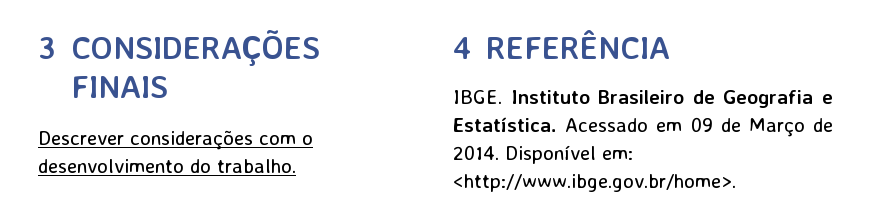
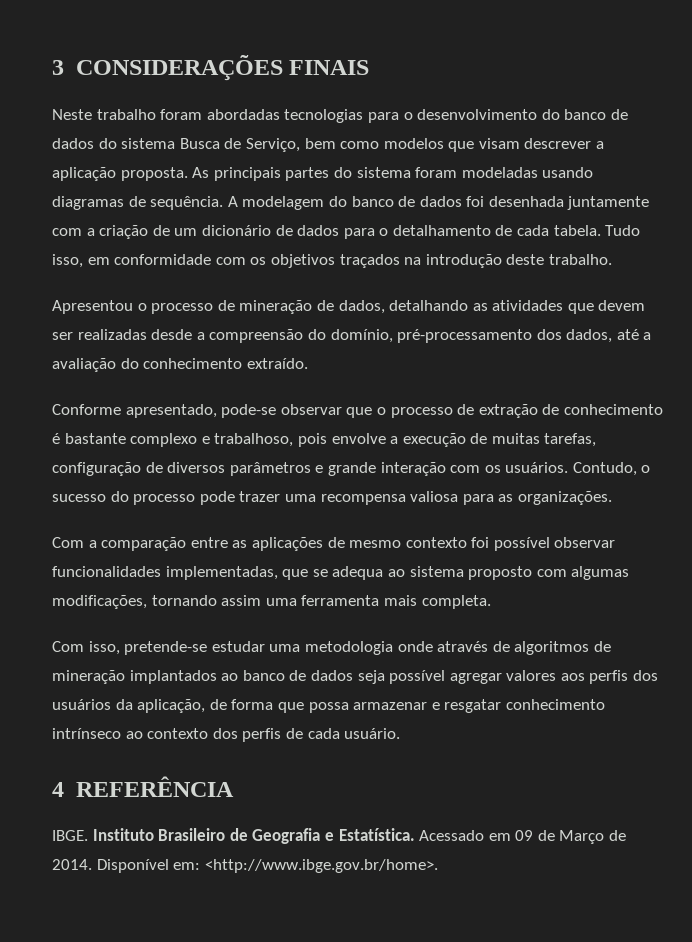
- Descrever considerações com o desenvolvimento do trabalho.
+ Neste trabalho foram abordadas tecnologias para o desenvolvimento do banco de dados do sistema Busca de Serviço, bem como modelos que visam descrever a aplicação proposta. As principais partes do sistema foram modeladas usando diagramas de sequência. A modelagem do banco de dados foi desenhada juntamente com a criação de um dicionário de dados para o detalhamento de cada tabela. Tudo isso, em conformidade com os objetivos traçados na introdução deste trabalho.
+ Apresentou o processo de mineração de dados, detalhando as atividades que devem ser realizadas desde a compreensão do domínio, pré-processamento dos dados, até a avaliação do conhecimento extraído.
+ Conforme apresentado, pode-se observar que o processo de extração de conhecimento é bastante complexo e trabalhoso, pois envolve a execução de muitas tarefas, configuração de diversos parâmetros e grande interação com os usuários. Contudo, o sucesso do processo pode trazer uma recompensa valiosa para as organizações.
+ Com a comparação entre as aplicações de mesmo contexto foi possível observar funcionalidades implementadas, que se adequa ao sistema proposto com algumas modificações, tornando assim uma ferramenta mais completa.
+ Com isso, pretende-se estudar uma metodologia onde através de algoritmos de mineração implantados ao banco de dados seja possível agregar valores aos perfis dos usuários da aplicação, de forma que possa armazenar e resgatar conhecimento intrínseco ao contexto dos perfis de cada usuário.

